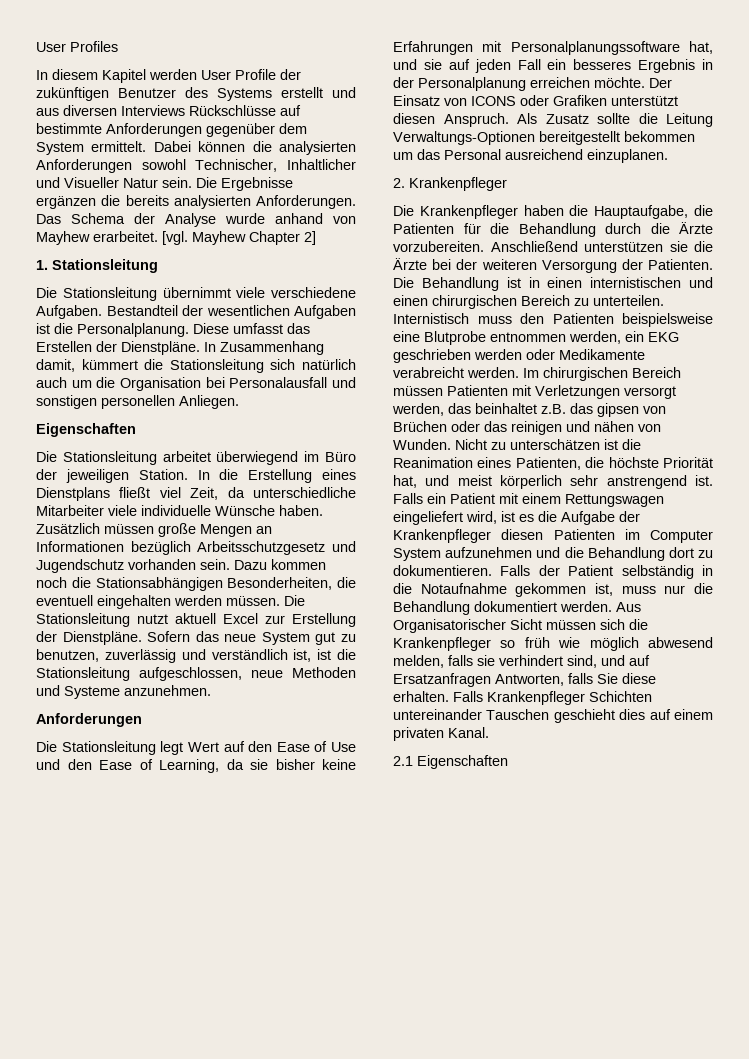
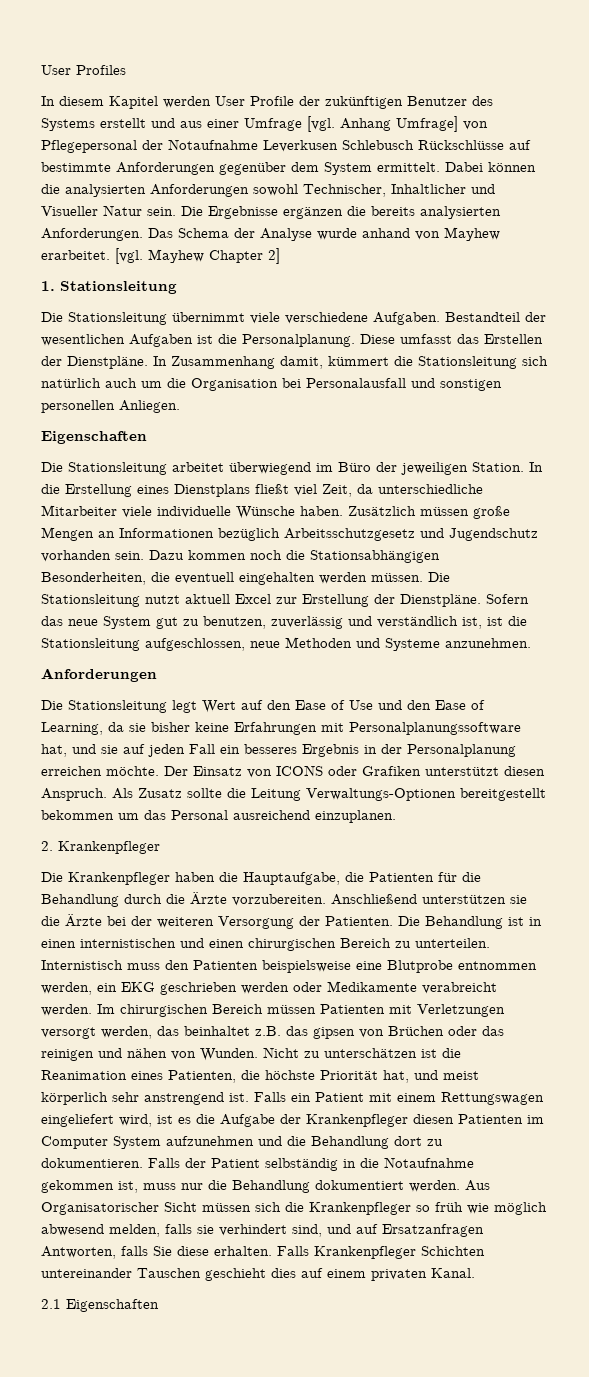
- In diesem Kapitel werden User Profile der zukünftigen Benutzer des Systems erstellt und aus diversen Interviews Rückschlüsse auf bestimmte Anforderungen gegenüber dem System ermittelt.
+ In diesem Kapitel werden User Profile der zukünftigen Benutzer des Systems erstellt und aus einer Umfrage [vgl. Anhang Umfrage] von Pflegepersonal der Notaufnahme Leverkusen Schlebusch Rückschlüsse auf bestimmte Anforderungen gegenüber dem System ermittelt.

